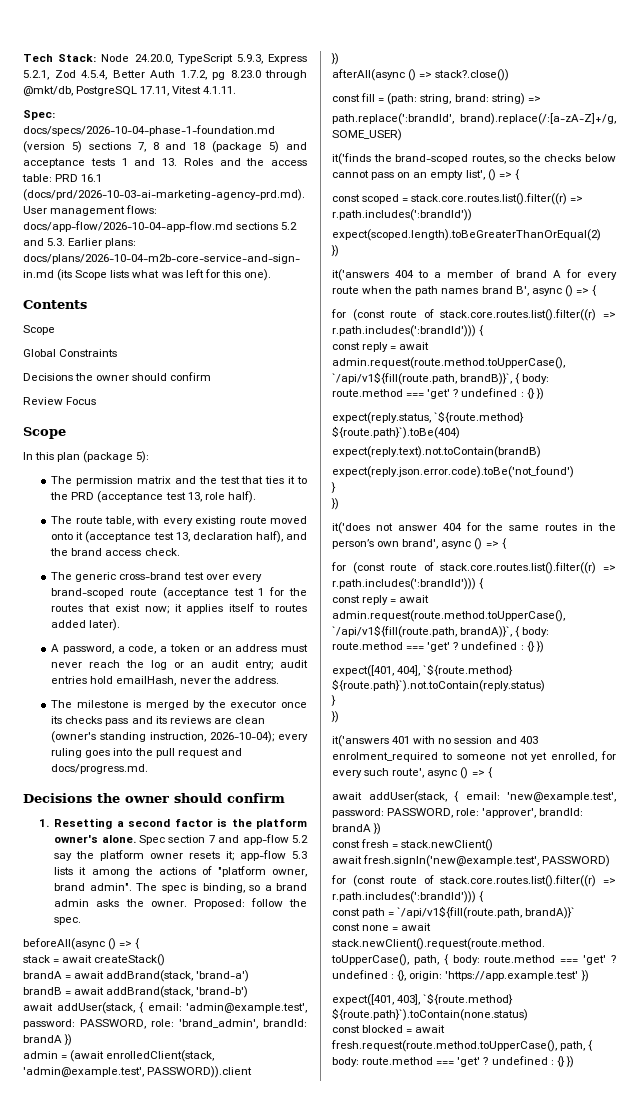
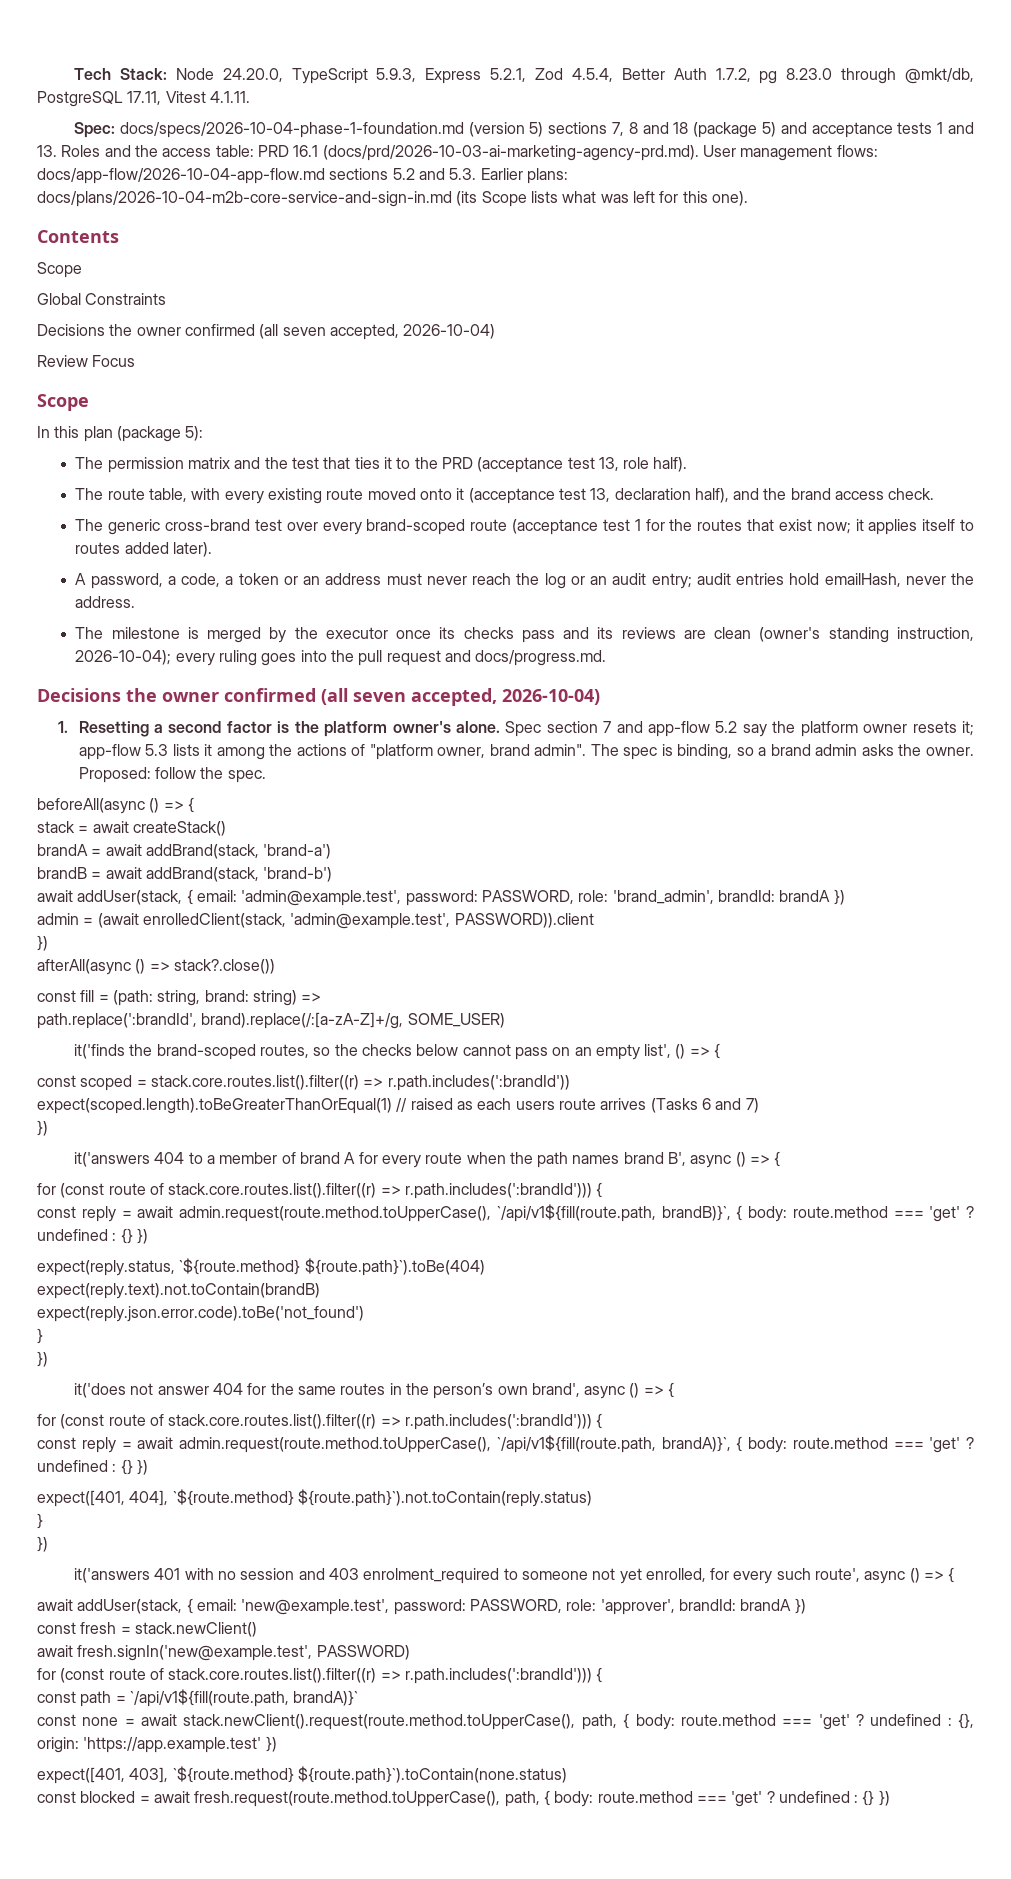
  Global Constraints
- Decisions the owner should confirm
+ Decisions the owner confirmed (all seven accepted, 2026-10-04)
  The milestone is merged by the executor once its checks pass and its reviews are clean (owner's standing instruction, 2026-10-04); every ruling goes into the pull request and docs/progress.md.
- Decisions the owner should confirm
+ Decisions the owner confirmed (all seven accepted, 2026-10-04)
- expect(scoped.length).toBeGreaterThanOrEqual(2)
+ expect(scoped.length).toBeGreaterThanOrEqual(1) // raised as each users route arrives (Tasks 6 and 7)

